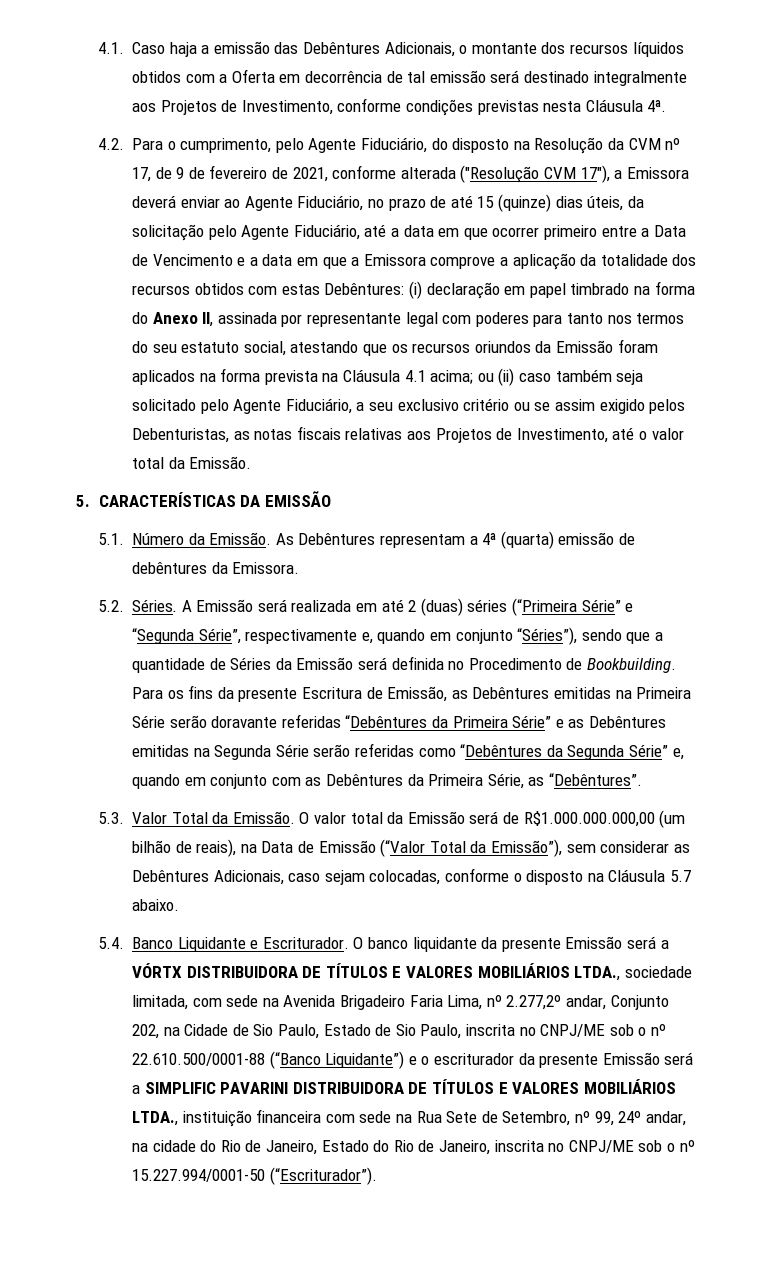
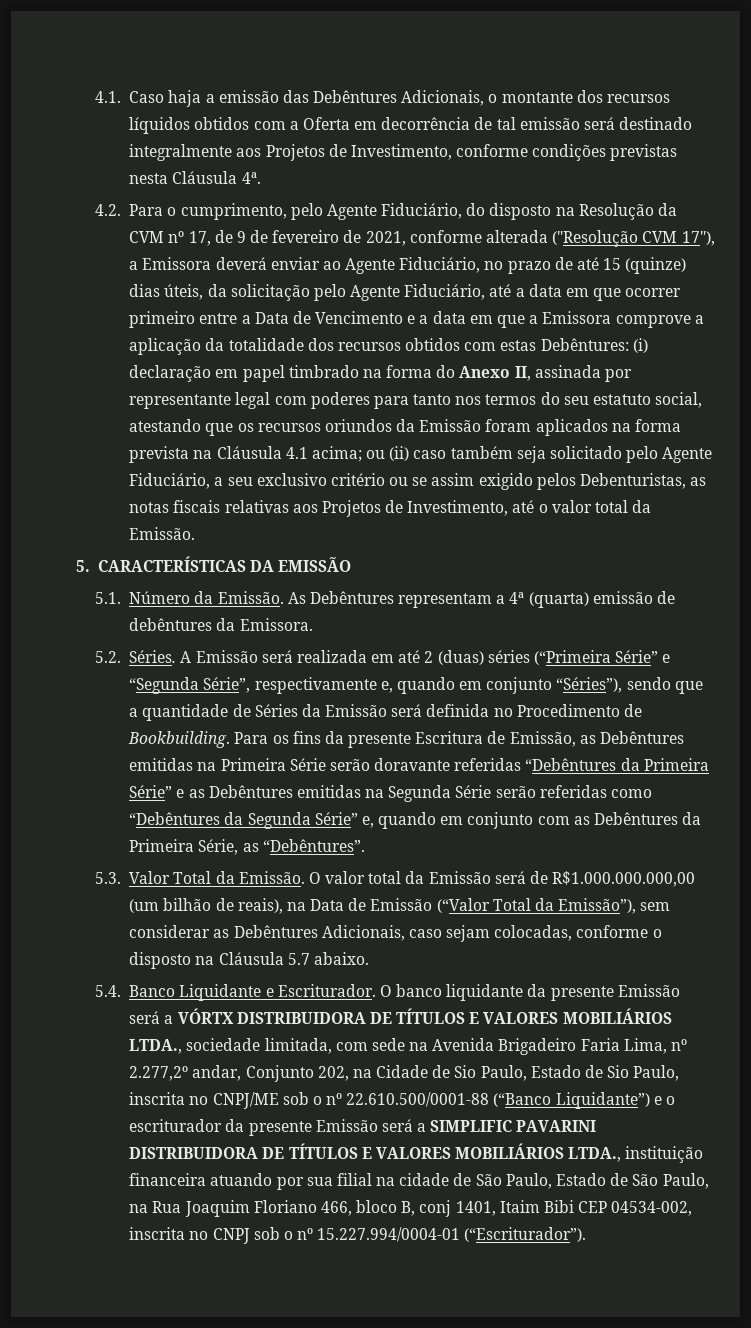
- O banco liquidante da presente Emissão será a VÓRTX DISTRIBUIDORA DE TÍTULOS E VALORES MOBILIÁRIOS LTDA., sociedade limitada, com sede na Avenida Brigadeiro Faria Lima, nº 2.277,2º andar, Conjunto 202, na Cidade de Sio Paulo, Estado de Sio Paulo, inscrita no CNPJ/ME sob o nº 22.610.500/0001-88 (“Banco Liquidante”) e o escriturador da presente Emissão será a SIMPLIFIC PAVARINI DISTRIBUIDORA DE TÍTULOS E VALORES MOBILIÁRIOS LTDA., instituição financeira com sede na Rua Sete de Setembro, nº 99, 24º andar, na cidade do Rio de Janeiro, Estado do Rio de Janeiro, inscrita no CNPJ/ME sob o nº 15.227.994/0001-50 (“Escriturador”).
+ O banco liquidante da presente Emissão será a VÓRTX DISTRIBUIDORA DE TÍTULOS E VALORES MOBILIÁRIOS LTDA., sociedade limitada, com sede na Avenida Brigadeiro Faria Lima, nº 2.277,2º andar, Conjunto 202, na Cidade de Sio Paulo, Estado de Sio Paulo, inscrita no CNPJ/ME sob o nº 22.610.500/0001-88 (“Banco Liquidante”) e o escriturador da presente Emissão será a SIMPLIFIC PAVARINI DISTRIBUIDORA DE TÍTULOS E VALORES MOBILIÁRIOS LTDA., instituição financeira atuando por sua filial na cidade de São Paulo, Estado de São Paulo, na Rua Joaquim Floriano 466, bloco B, conj 1401, Itaim Bibi CEP 04534-002, inscrita no CNPJ sob o nº 15.227.994/0004-01 (“Escriturador”).

